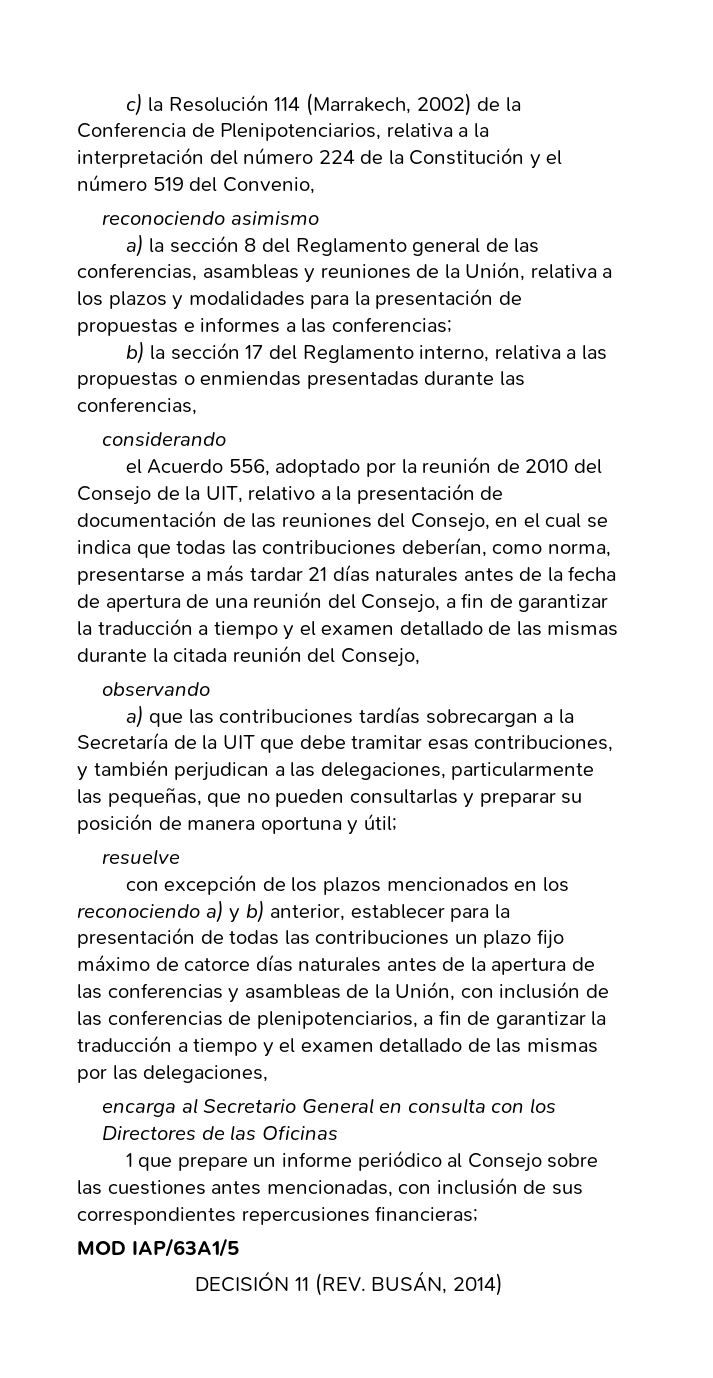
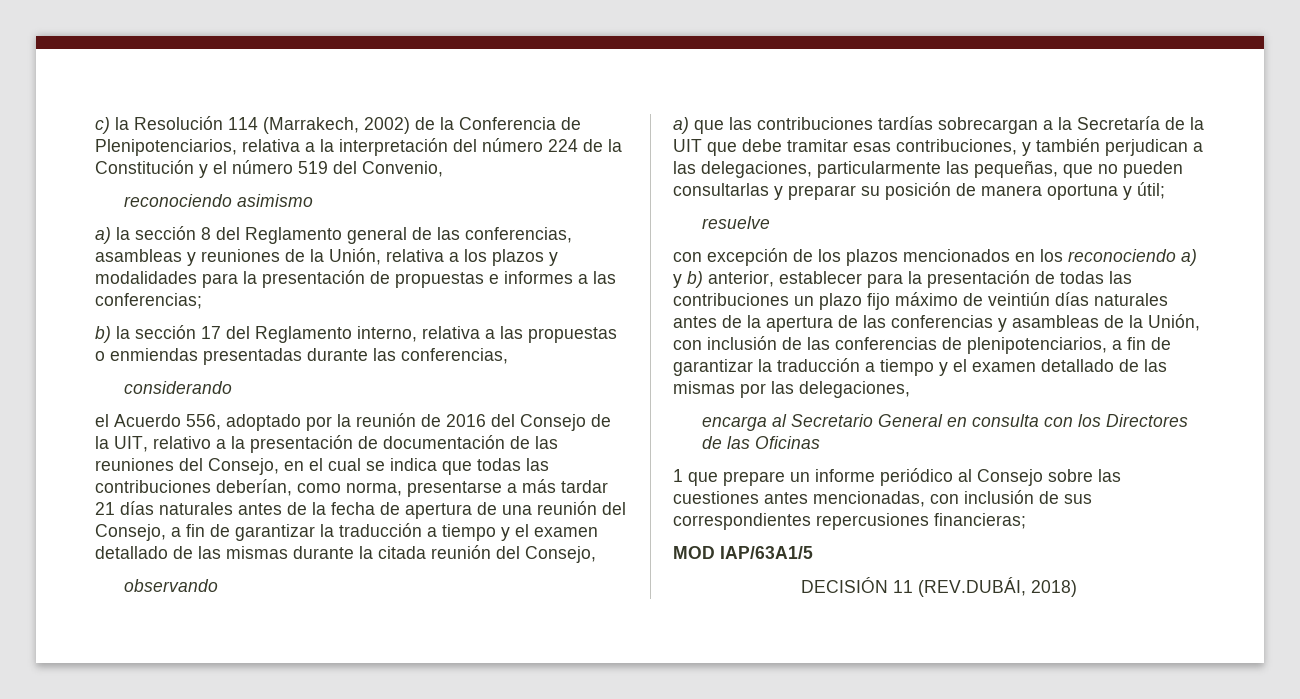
- el Acuerdo 556, adoptado por la reunión de 2010 del Consejo de la UIT, relativo a la presentación de documentación de las reuniones del Consejo, en el cual se indica que todas las contribuciones deberían, como norma, presentarse a más tardar 21 días naturales antes de la fecha de apertura de una reunión del Consejo, a fin de garantizar la traducción a tiempo y el examen detallado de las mismas durante la citada reunión del Consejo,
+ el Acuerdo 556, adoptado por la reunión de 2016 del Consejo de la UIT, relativo a la presentación de documentación de las reuniones del Consejo, en el cual se indica que todas las contribuciones deberían, como norma, presentarse a más tardar 21 días naturales antes de la fecha de apertura de una reunión del Consejo, a fin de garantizar la traducción a tiempo y el examen detallado de las mismas durante la citada reunión del Consejo,
- con excepción de los plazos mencionados en los reconociendo a) y b) anterior, establecer para la presentación de todas las contribuciones un plazo fijo máximo de catorce días naturales antes de la apertura de las conferencias y asambleas de la Unión, con inclusión de las conferencias de plenipotenciarios, a fin de garantizar la traducción a tiempo y el examen detallado de las mismas por las delegaciones,
+ con excepción de los plazos mencionados en los reconociendo a) y b) anterior, establecer para la presentación de todas las contribuciones un plazo fijo máximo de veintiún días naturales antes de la apertura de las conferencias y asambleas de la Unión, con inclusión de las conferencias de plenipotenciarios, a fin de garantizar la traducción a tiempo y el examen detallado de las mismas por las delegaciones,
- DECISIÓN 11 (REV. BUSÁN, 2014)
+ DECISIÓN 11 (REV.DUBÁI, 2018)

